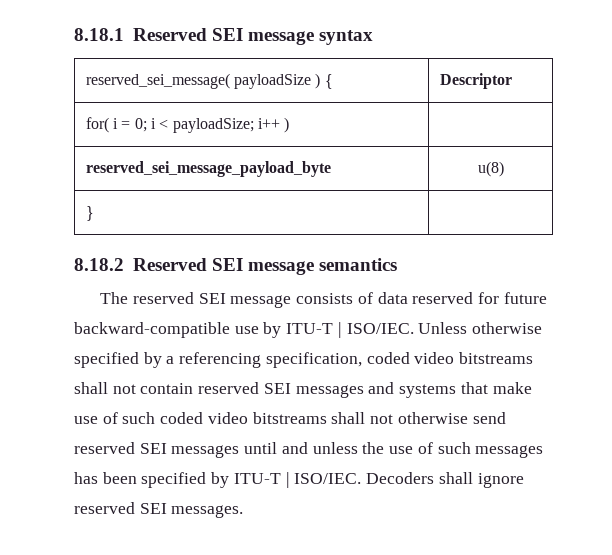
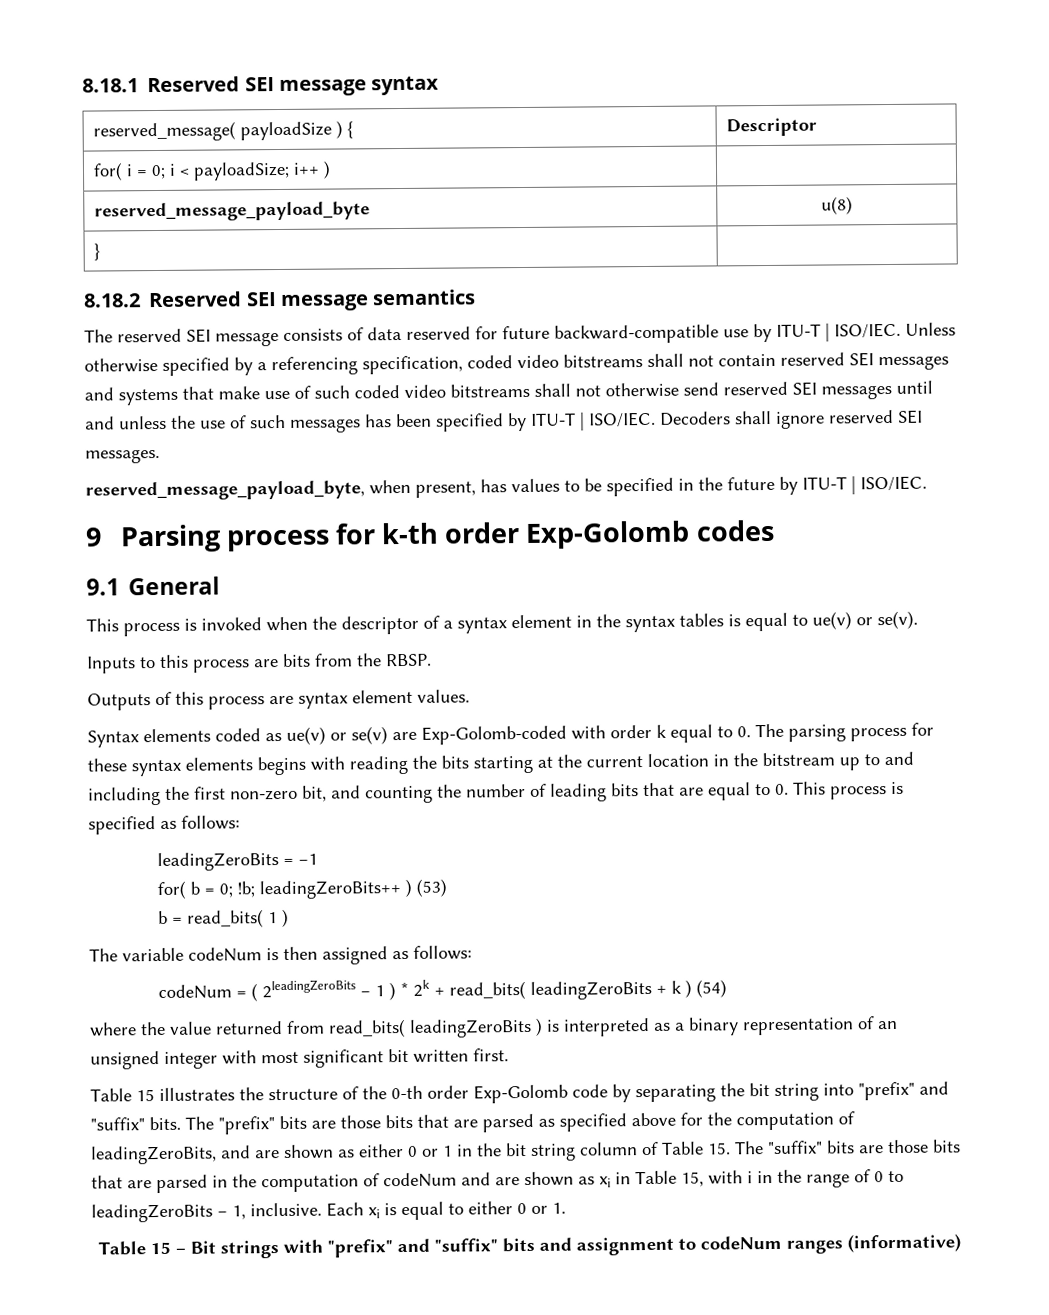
- reserved_sei_message( payloadSize ) { | Descriptor
+ reserved_message( payloadSize ) { | Descriptor
- reserved_sei_message_payload_byte | u(8)
+ reserved_message_payload_byte | u(8)
+ reserved_message_payload_byte, when present, has values to be specified in the future by ITU-T | ISO/IEC.
+ 9 Parsing process for k-th order Exp-Golomb codes
+ 9.1 General
+ This process is invoked when the descriptor of a syntax element in the syntax tables is equal to ue(v) or se(v).
+ Inputs to this process are bits from the RBSP.
+ Outputs of this process are syntax element values.
+ Syntax elements coded as ue(v) or se(v) are Exp-Golomb-coded with order k equal to 0. The parsing process for these syntax elements begins with reading the bits starting at the current location in the bitstream up to and including the first non-zero bit, and counting the number of leading bits that are equal to 0. This process is specified as follows:
+ leadingZeroBits = −1
+ for( b = 0; !b; leadingZeroBits++ ) (53)
+ b = read_bits( 1 )
+ The variable codeNum is then assigned as follows:
+ codeNum = ( 2leadingZeroBits − 1 ) * 2k + read_bits( leadingZeroBits + k ) (54)
+ where the value returned from read_bits( leadingZeroBits ) is interpreted as a binary representation of an unsigned integer with most significant bit written first.
+ Table 15 illustrates the structure of the 0-th order Exp-Golomb code by separating the bit string into "prefix" and "suffix" bits. The "prefix" bits are those bits that are parsed as specified above for the computation of leadingZeroBits, and are shown as either 0 or 1 in the bit string column of Table 15. The "suffix" bits are those bits that are parsed in the computation of codeNum and are shown as xi in Table 15, with i in the range of 0 to leadingZeroBits − 1, inclusive. Each xi is equal to either 0 or 1.
+ Table 15 – Bit strings with "prefix" and "suffix" bits and assignment to codeNum ranges (informative)

